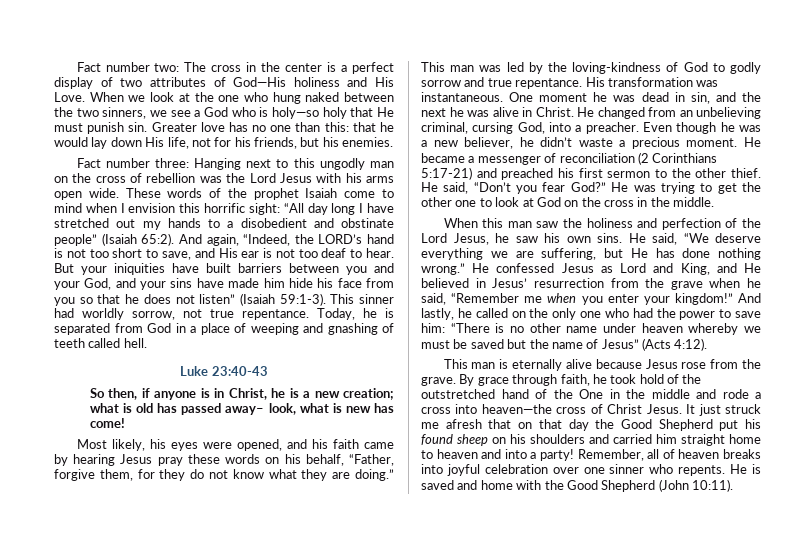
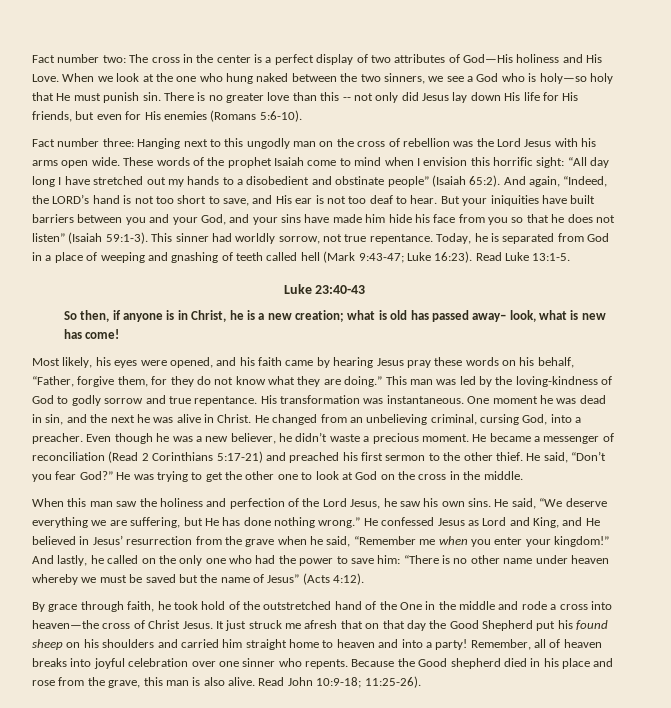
- Greater love has no one than this: that he would lay down His life, not for his friends, but his enemies.
+ There is no greater love than this -- not only did Jesus lay down His life for His friends, but even for His enemies (Romans 5:6-10).
- Today, he is separated from God in a place of weeping and gnashing of teeth called hell.
+ Today, he is separated from God in a place of weeping and gnashing of teeth called hell (Mark 9:43-47; Luke 16:23). Read Luke 13:1-5.
- He became a messenger of reconciliation (2 Corinthians 5:17-21) and preached his first sermon to the other thief.
+ He became a messenger of reconciliation (Read 2 Corinthians 5:17-21) and preached his first sermon to the other thief.
- This man is eternally alive because Jesus rose from the grave.
- He is saved and home with the Good Shepherd (John 10:11).
+ Because the Good shepherd died in his place and rose from the grave, this man is also alive. Read John 10:9-18; 11:25-26).

